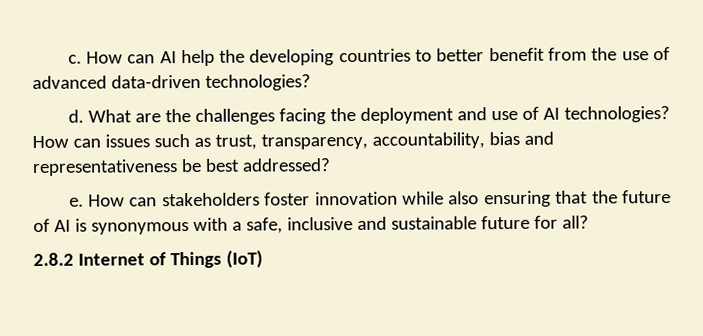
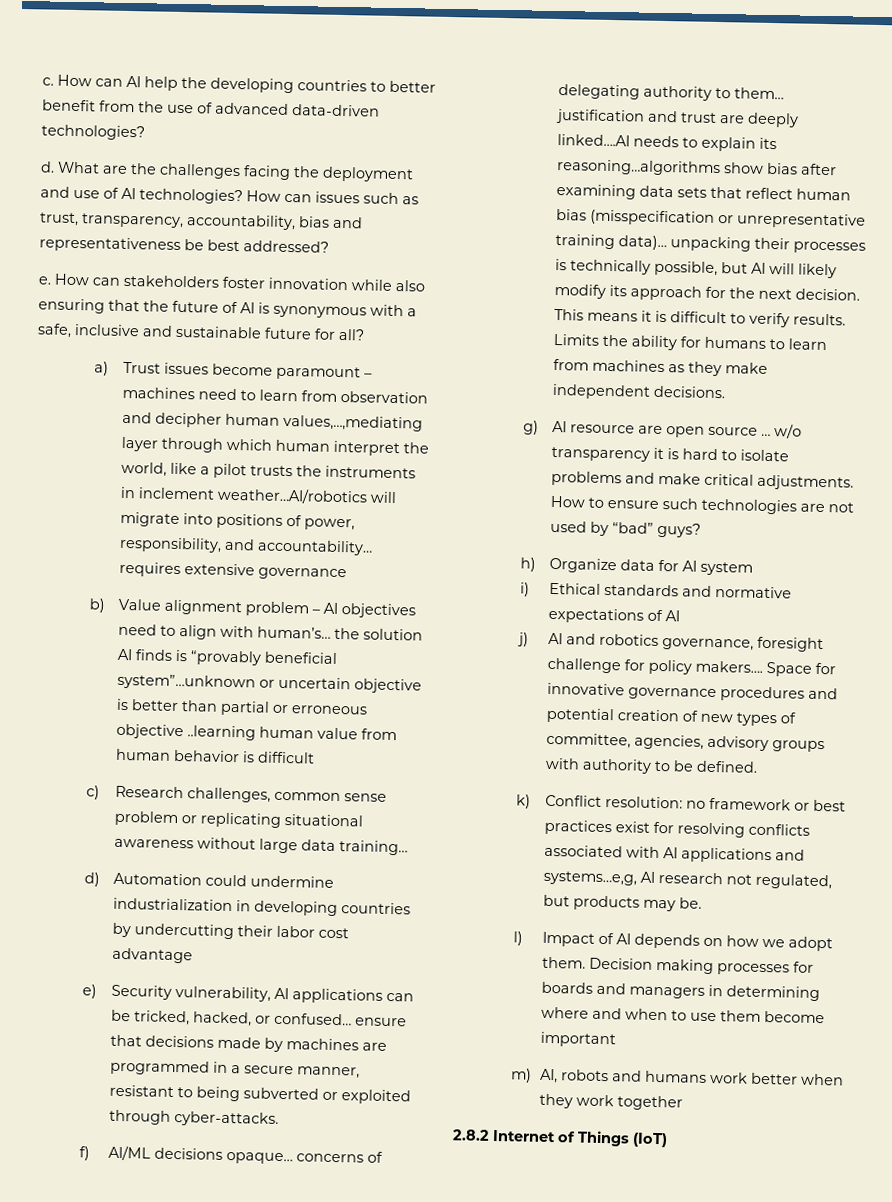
+ a) Trust issues become paramount – machines need to learn from observation and decipher human values,…,mediating layer through which human interpret the world, like a pilot trusts the instruments in inclement weather…AI/robotics will migrate into positions of power, responsibility, and accountability… requires extensive governance
+ b) Value alignment problem – AI objectives need to align with human’s… the solution AI finds is “provably beneficial system”…unknown or uncertain objective is better than partial or erroneous objective ..learning human value from human behavior is difficult
+ c) Research challenges, common sense problem or replicating situational awareness without large data training…
+ d) Automation could undermine industrialization in developing countries by undercutting their labor cost advantage
+ e) Security vulnerability, AI applications can be tricked, hacked, or confused… ensure that decisions made by machines are programmed in a secure manner, resistant to being subverted or exploited through cyber-attacks.
+ f) AI/ML decisions opaque… concerns of delegating authority to them… justification and trust are deeply linked….AI needs to explain its reasoning…algorithms show bias after examining data sets that reflect human bias (misspecification or unrepresentative training data)… unpacking their processes is technically possible, but AI will likely modify its approach for the next decision. This means it is difficult to verify results. Limits the ability for humans to learn from machines as they make independent decisions.
+ g) AI resource are open source … w/o transparency it is hard to isolate problems and make critical adjustments. How to ensure such technologies are not used by “bad” guys?
+ h) Organize data for AI system
+ i) Ethical standards and normative expectations of AI
+ j) AI and robotics governance, foresight challenge for policy makers…. Space for innovative governance procedures and potential creation of new types of committee, agencies, advisory groups with authority to be defined.
+ k) Conflict resolution: no framework or best practices exist for resolving conflicts associated with AI applications and systems…e,g, AI research not regulated, but products may be.
+ l) Impact of AI depends on how we adopt them. Decision making processes for boards and managers in determining where and when to use them become important
+ m) AI, robots and humans work better when they work together

